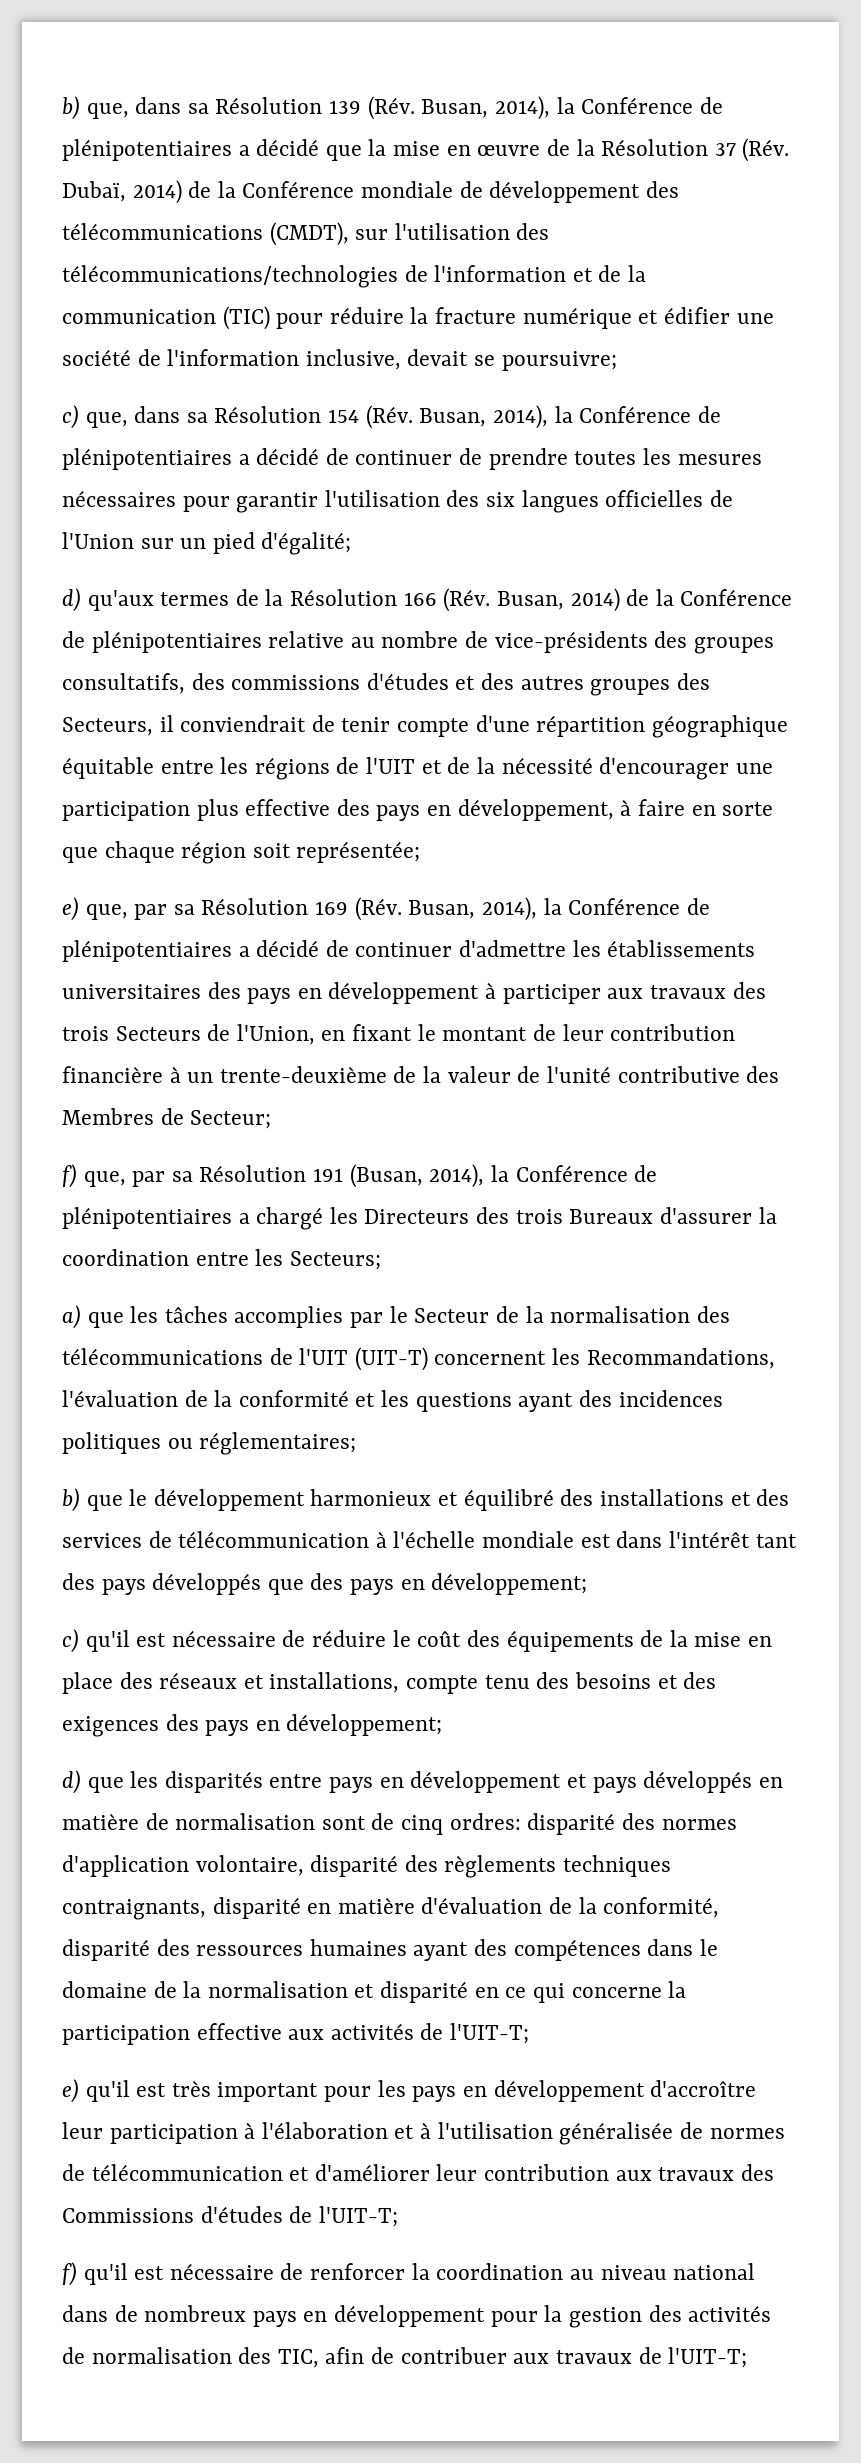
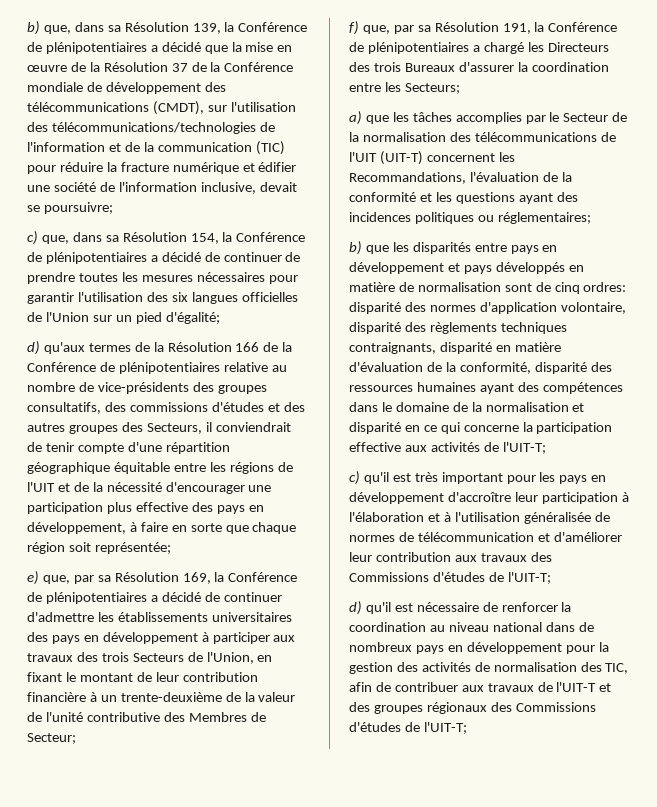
- b) que, dans sa Résolution 139 (Rév. Busan, 2014), la Conférence de plénipotentiaires a décidé que la mise en œuvre de la Résolution 37 (Rév. Dubaï, 2014) de la Conférence mondiale de développement des télécommunications (CMDT), sur l'utilisation des télécommunications/technologies de l'information et de la communication (TIC) pour réduire la fracture numérique et édifier une société de l'information inclusive, devait se poursuivre;
+ b) que, dans sa Résolution 139, la Conférence de plénipotentiaires a décidé que la mise en œuvre de la Résolution 37 de la Conférence mondiale de développement des télécommunications (CMDT), sur l'utilisation des télécommunications/technologies de l'information et de la communication (TIC) pour réduire la fracture numérique et édifier une société de l'information inclusive, devait se poursuivre;
- c) que, dans sa Résolution 154 (Rév. Busan, 2014), la Conférence de plénipotentiaires a décidé de continuer de prendre toutes les mesures nécessaires pour garantir l'utilisation des six langues officielles de l'Union sur un pied d'égalité;
+ c) que, dans sa Résolution 154, la Conférence de plénipotentiaires a décidé de continuer de prendre toutes les mesures nécessaires pour garantir l'utilisation des six langues officielles de l'Union sur un pied d'égalité;
- d) qu'aux termes de la Résolution 166 (Rév. Busan, 2014) de la Conférence de plénipotentiaires relative au nombre de vice-présidents des groupes consultatifs, des commissions d'études et des autres groupes des Secteurs, il conviendrait de tenir compte d'une répartition géographique équitable entre les régions de l'UIT et de la nécessité d'encourager une participation plus effective des pays en développement, à faire en sorte que chaque région soit représentée;
+ d) qu'aux termes de la Résolution 166 de la Conférence de plénipotentiaires relative au nombre de vice-présidents des groupes consultatifs, des commissions d'études et des autres groupes des Secteurs, il conviendrait de tenir compte d'une répartition géographique équitable entre les régions de l'UIT et de la nécessité d'encourager une participation plus effective des pays en développement, à faire en sorte que chaque région soit représentée;
- e) que, par sa Résolution 169 (Rév. Busan, 2014), la Conférence de plénipotentiaires a décidé de continuer d'admettre les établissements universitaires des pays en développement à participer aux travaux des trois Secteurs de l'Union, en fixant le montant de leur contribution financière à un trente-deuxième de la valeur de l'unité contributive des Membres de Secteur;
+ e) que, par sa Résolution 169, la Conférence de plénipotentiaires a décidé de continuer d'admettre les établissements universitaires des pays en développement à participer aux travaux des trois Secteurs de l'Union, en fixant le montant de leur contribution financière à un trente-deuxième de la valeur de l'unité contributive des Membres de Secteur;
- f) que, par sa Résolution 191 (Busan, 2014), la Conférence de plénipotentiaires a chargé les Directeurs des trois Bureaux d'assurer la coordination entre les Secteurs;
+ f) que, par sa Résolution 191, la Conférence de plénipotentiaires a chargé les Directeurs des trois Bureaux d'assurer la coordination entre les Secteurs;
- b) que le développement harmonieux et équilibré des installations et des services de télécommunication à l'échelle mondiale est dans l'intérêt tant des pays développés que des pays en développement;
- c) qu'il est nécessaire de réduire le coût des équipements de la mise en place des réseaux et installations, compte tenu des besoins et des exigences des pays en développement;
- d) que les disparités entre pays en développement et pays développés en matière de normalisation sont de cinq ordres:
+ b) que les disparités entre pays en développement et pays développés en matière de normalisation sont de cinq ordres:
- e) qu'il est très important pour les pays en développement d'accroître leur participation à l'élaboration et à l'utilisation généralisée de normes de télécommunication et d'améliorer leur contribution aux travaux des Commissions d'études de l'UIT-T;
+ c) qu'il est très important pour les pays en développement d'accroître leur participation à l'élaboration et à l'utilisation généralisée de normes de télécommunication et d'améliorer leur contribution aux travaux des Commissions d'études de l'UIT-T;
- f) qu'il est nécessaire de renforcer la coordination au niveau national dans de nombreux pays en développement pour la gestion des activités de normalisation des TIC, afin de contribuer aux travaux de l'UIT-T;
+ d) qu'il est nécessaire de renforcer la coordination au niveau national dans de nombreux pays en développement pour la gestion des activités de normalisation des TIC, afin de contribuer aux travaux de l'UIT-T et des groupes régionaux des Commissions d'études de l'UIT-T;

